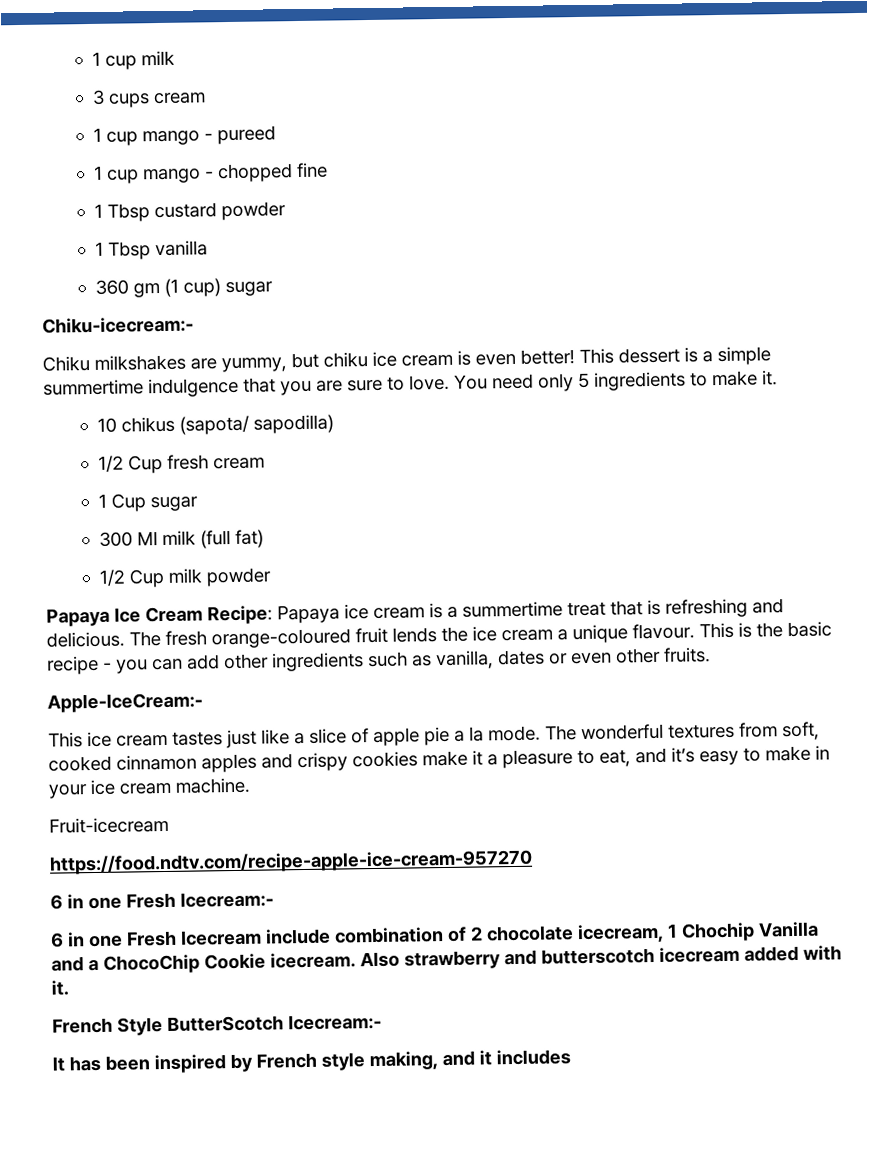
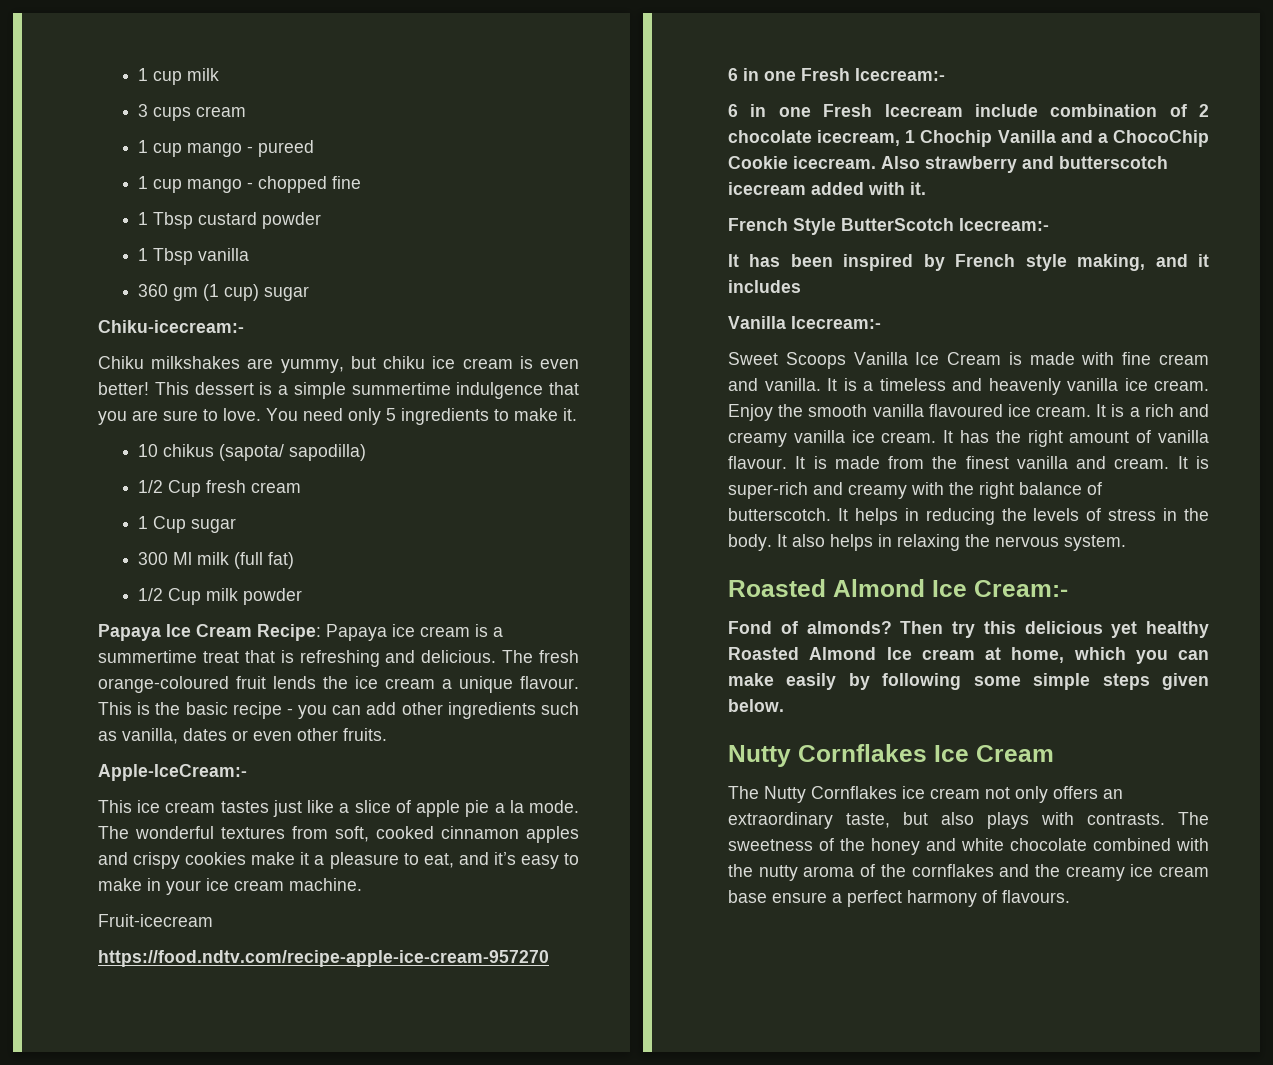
+ Vanilla Icecream:-
+ Sweet Scoops Vanilla Ice Cream is made with fine cream and vanilla. It is a timeless and heavenly vanilla ice cream. Enjoy the smooth vanilla flavoured ice cream. It is a rich and creamy vanilla ice cream. It has the right amount of vanilla flavour. It is made from the finest vanilla and cream. It is super-rich and creamy with the right balance of butterscotch. It helps in reducing the levels of stress in the body. It also helps in relaxing the nervous system.
+ Roasted Almond Ice Cream:-
+ Fond of almonds? Then try this delicious yet healthy Roasted Almond Ice cream at home, which you can make easily by following some simple steps given below.
+ Nutty Cornflakes Ice Cream
+ The Nutty Cornflakes ice cream not only offers an extraordinary taste, but also plays with contrasts. The sweetness of the honey and white chocolate combined with the nutty aroma of the cornflakes and the creamy ice cream base ensure a perfect harmony of flavours.

